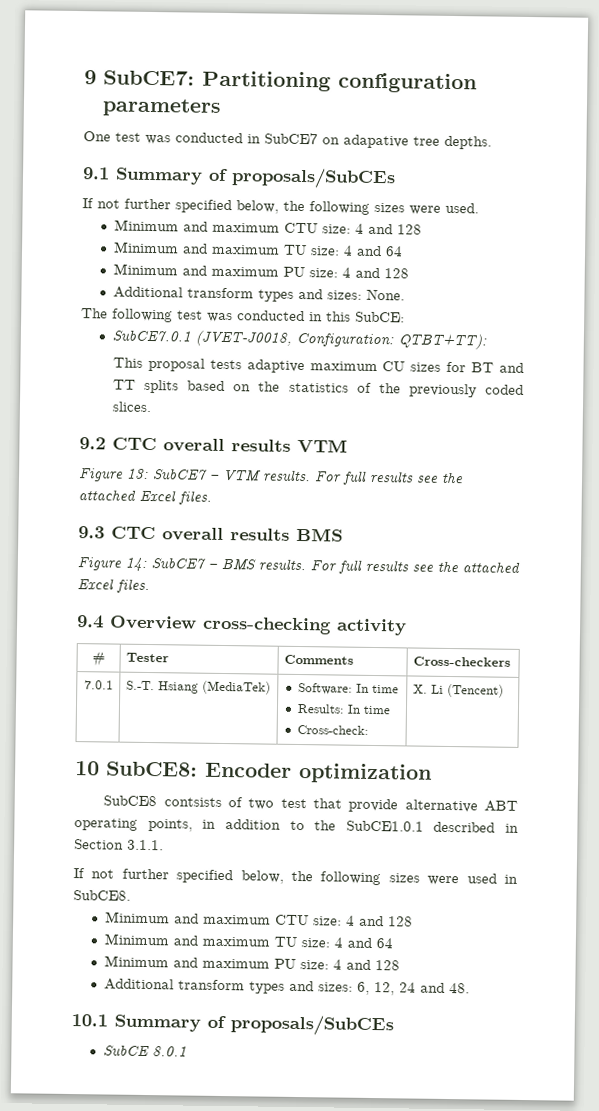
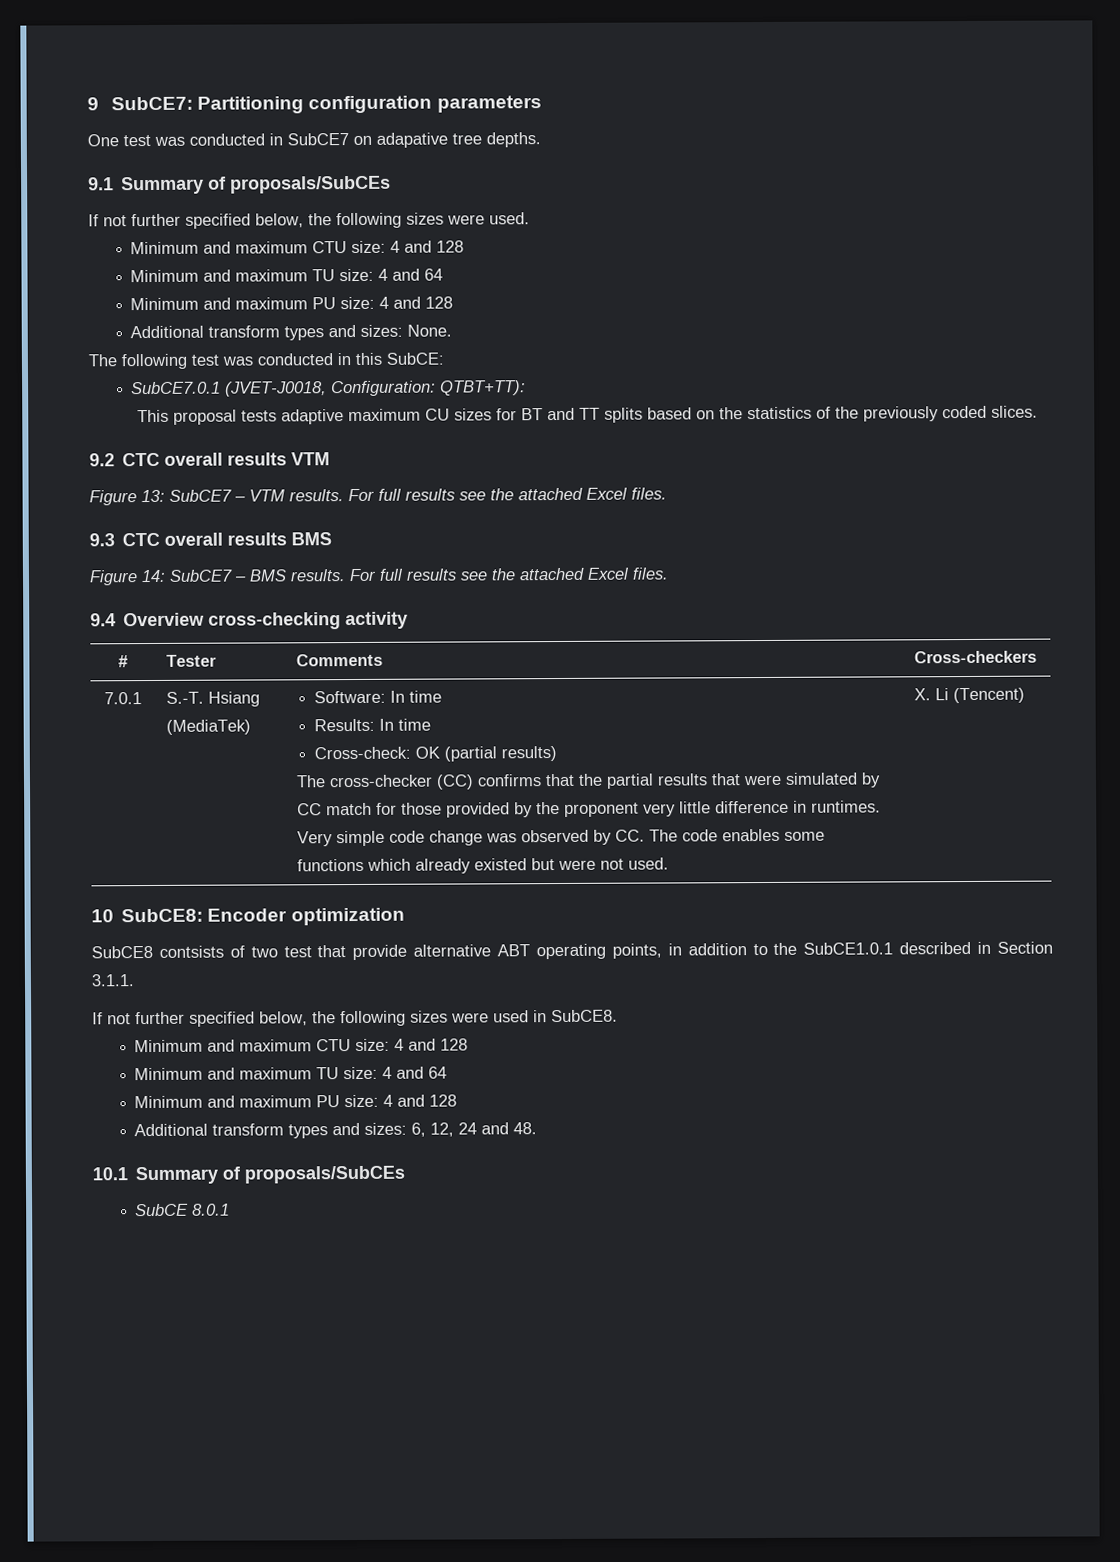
- Cross-check:
+ Cross-check: OK (partial results)
+ The cross-checker (CC) confirms that the partial results that were simulated by CC match for those provided by the proponent very little difference in runtimes. Very simple code change was observed by CC. The code enables some functions which already existed but were not used.

